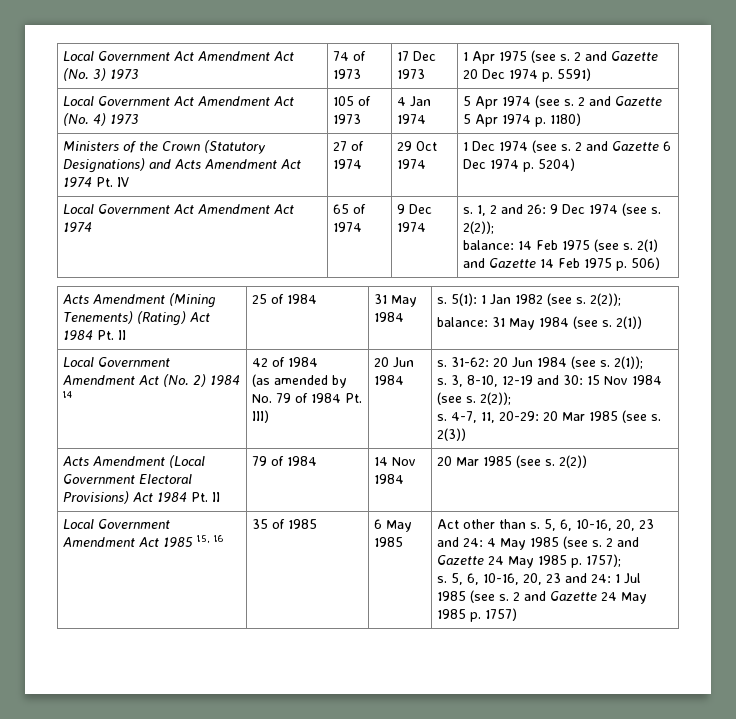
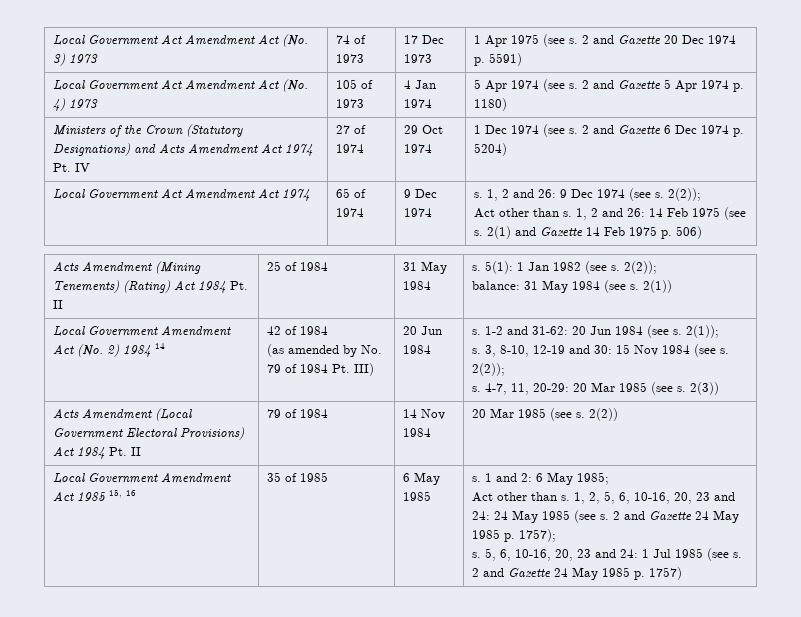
- balance: 14 Feb 1975 (see s.
+ Act other than s. 1, 2 and 26: 14 Feb 1975 (see s.
- 31-62: 20 Jun 1984 (see s.
+ 1-2 and 31-62: 20 Jun 1984 (see s.
- Act other than s. 5, 6, 10-16, 20, 23 and 24: 4 May 1985 (see s.
+ s. 1 and 2: 6 May 1985;
+ Act other than s. 1, 2, 5, 6, 10-16, 20, 23 and 24: 24 May 1985 (see s.

